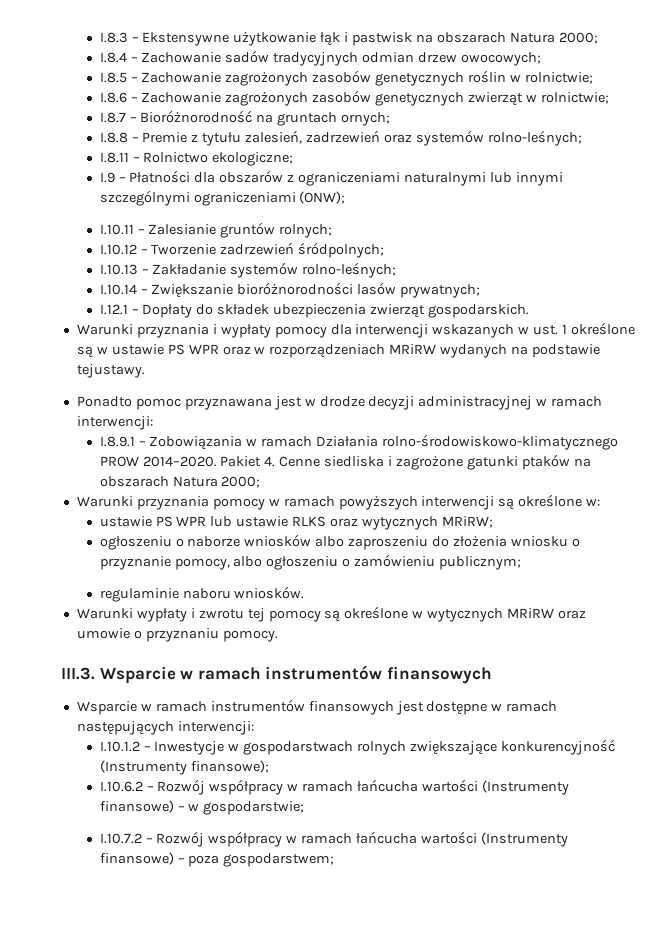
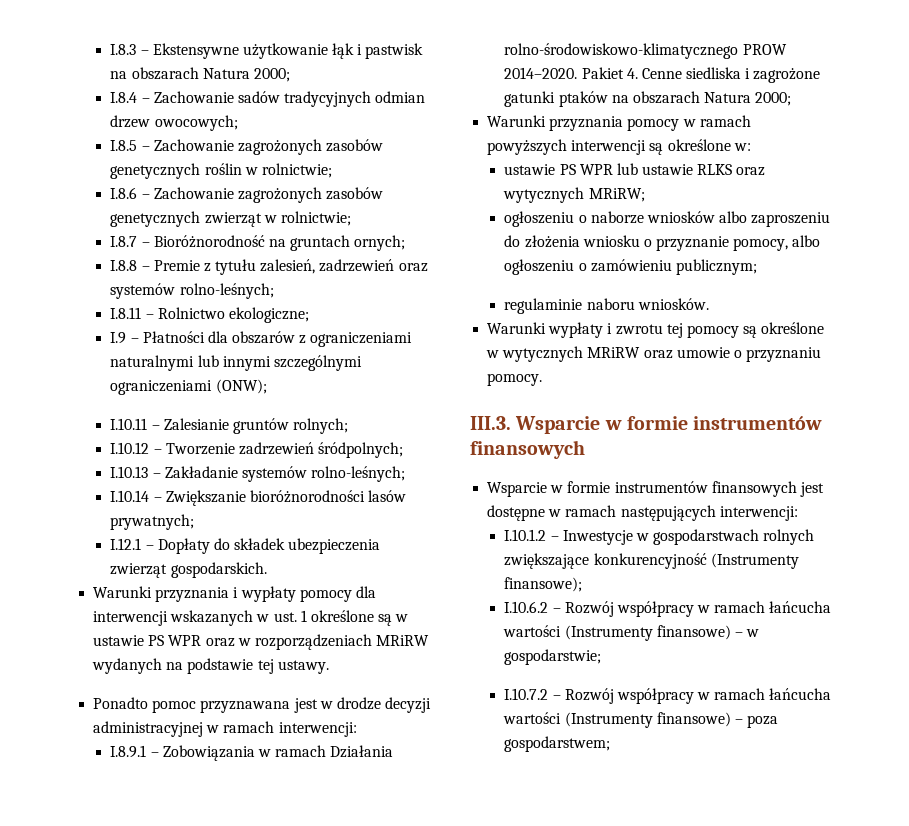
- Warunki przyznania i wypłaty pomocy dla interwencji wskazanych w ust. 1 określone są w ustawie PS WPR oraz w rozporządzeniach MRiRW wydanych na podstawie tejustawy.
+ Warunki przyznania i wypłaty pomocy dla interwencji wskazanych w ust. 1 określone są w ustawie PS WPR oraz w rozporządzeniach MRiRW wydanych na podstawie tej ustawy.
- III.3. Wsparcie w ramach instrumentów finansowych
+ III.3. Wsparcie w formie instrumentów finansowych
- Wsparcie w ramach instrumentów finansowych jest dostępne w ramach następujących interwencji:
+ Wsparcie w formie instrumentów finansowych jest dostępne w ramach następujących interwencji:

